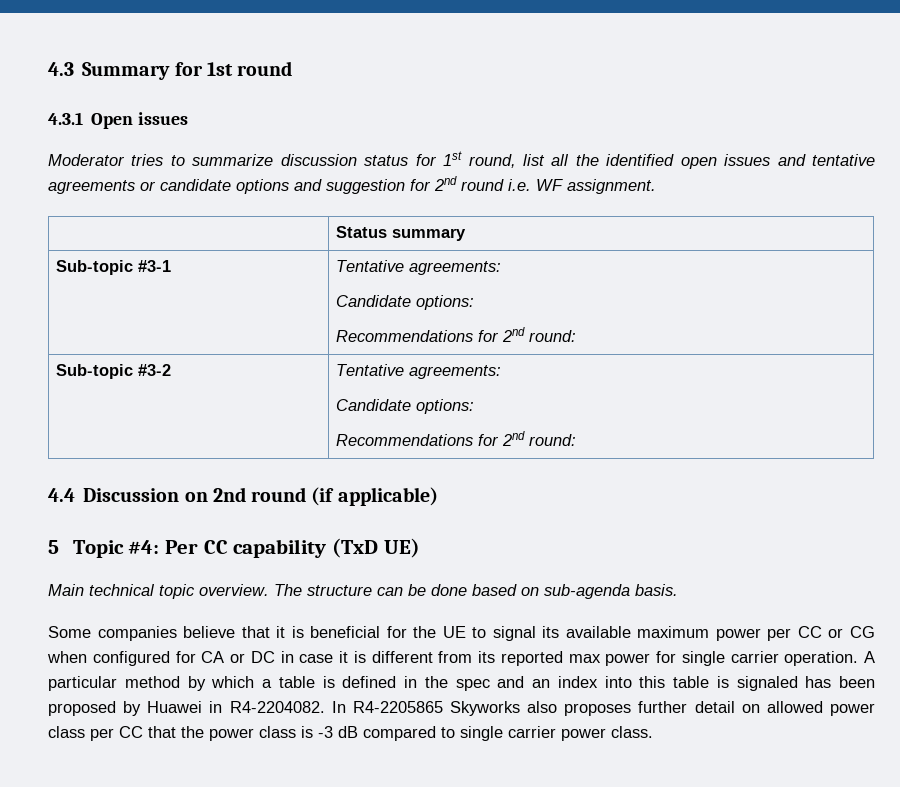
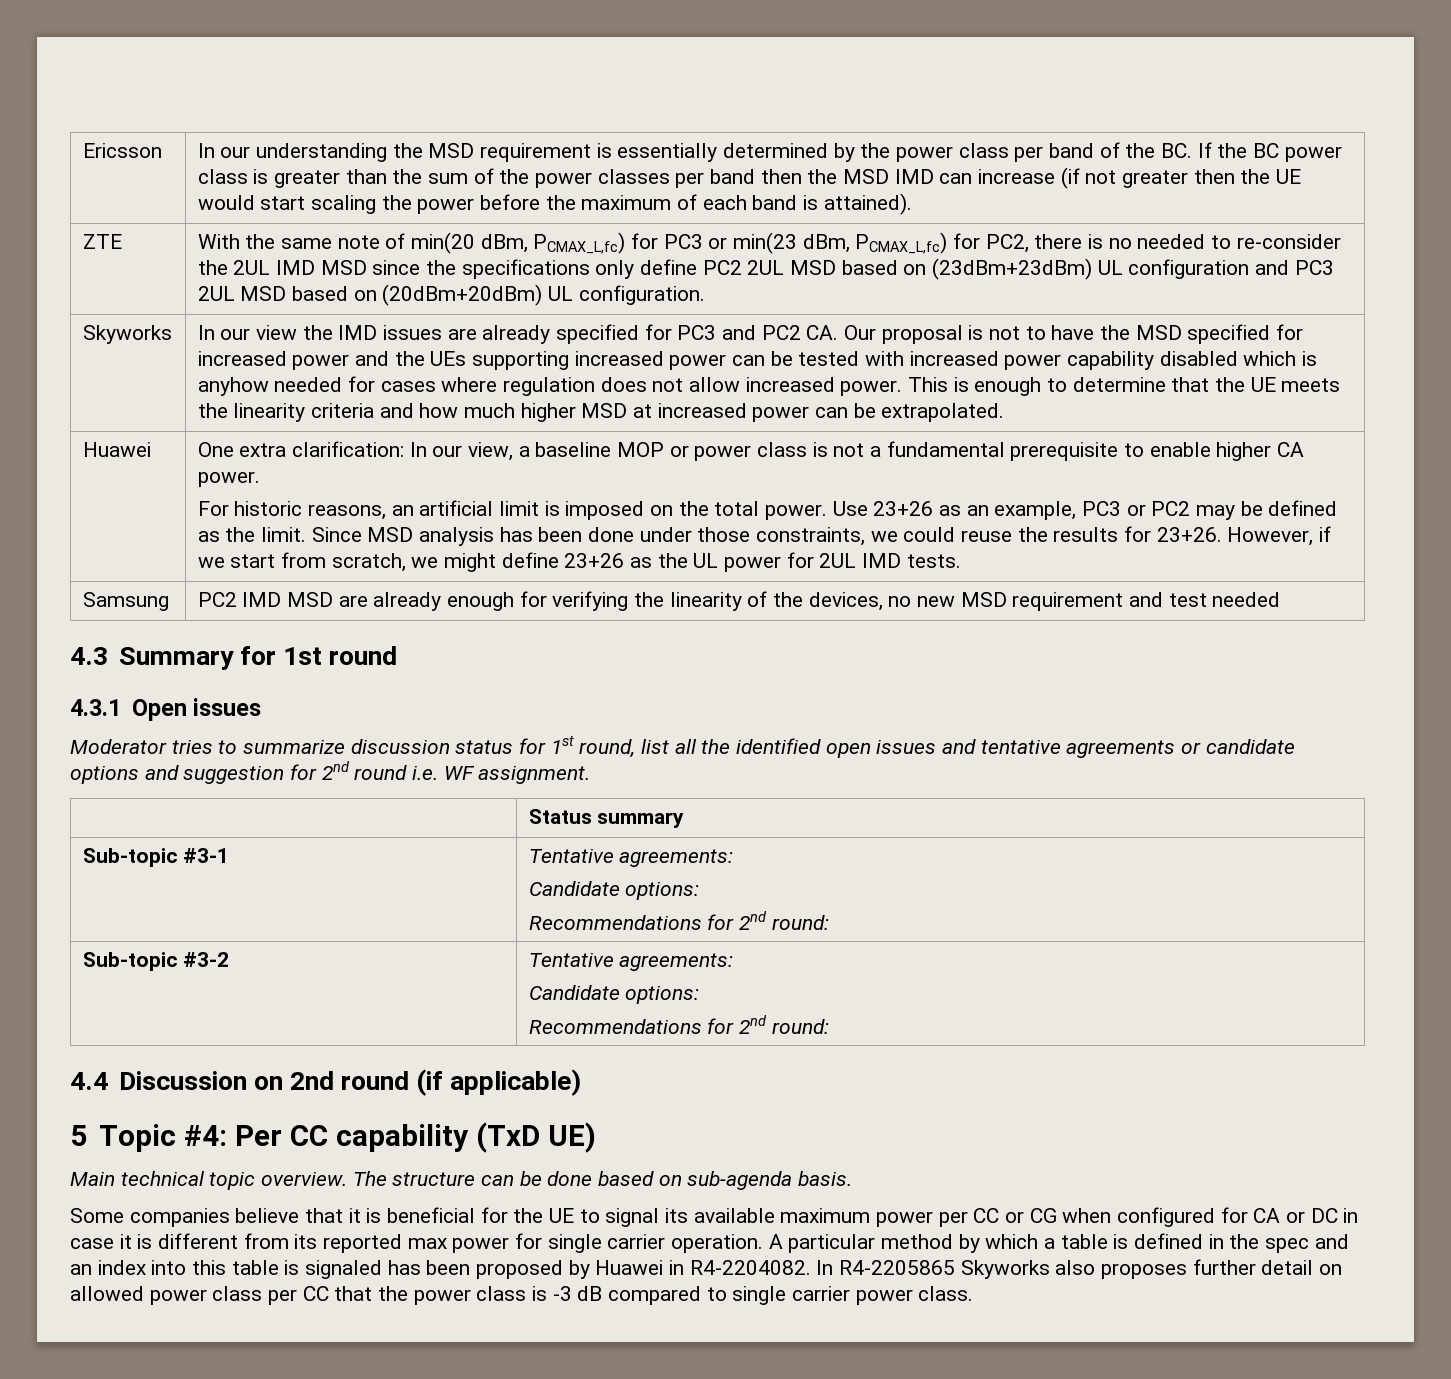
+ Ericsson | In our understanding the MSD requirement is essentially determined by the power class per band of the BC. If the BC power class is greater than the sum of the power classes per band then the MSD IMD can increase (if not greater then the UE would start scaling the power before the maximum of each band is attained).
+ ZTE | With the same note of min(20 dBm, PCMAX_L,fc) for PC3 or min(23 dBm, PCMAX_L,fc) for PC2, there is no needed to re-consider the 2UL IMD MSD since the specifications only define PC2 2UL MSD based on (23dBm+23dBm) UL configuration and PC3 2UL MSD based on (20dBm+20dBm) UL configuration.
+ Skyworks | In our view the IMD issues are already specified for PC3 and PC2 CA. Our proposal is not to have the MSD specified for increased power and the UEs supporting increased power can be tested with increased power capability disabled which is anyhow needed for cases where regulation does not allow increased power. This is enough to determine that the UE meets the linearity criteria and how much higher MSD at increased power can be extrapolated.
+ Huawei | One extra clarification: In our view, a baseline MOP or power class is not a fundamental prerequisite to enable higher CA power.
+ For historic reasons, an artificial limit is imposed on the total power. Use 23+26 as an example, PC3 or PC2 may be defined as the limit. Since MSD analysis has been done under those constraints, we could reuse the results for 23+26. However, if we start from scratch, we might define 23+26 as the UL power for 2UL IMD tests.
+ Samsung | PC2 IMD MSD are already enough for verifying the linearity of the devices, no new MSD requirement and test needed

